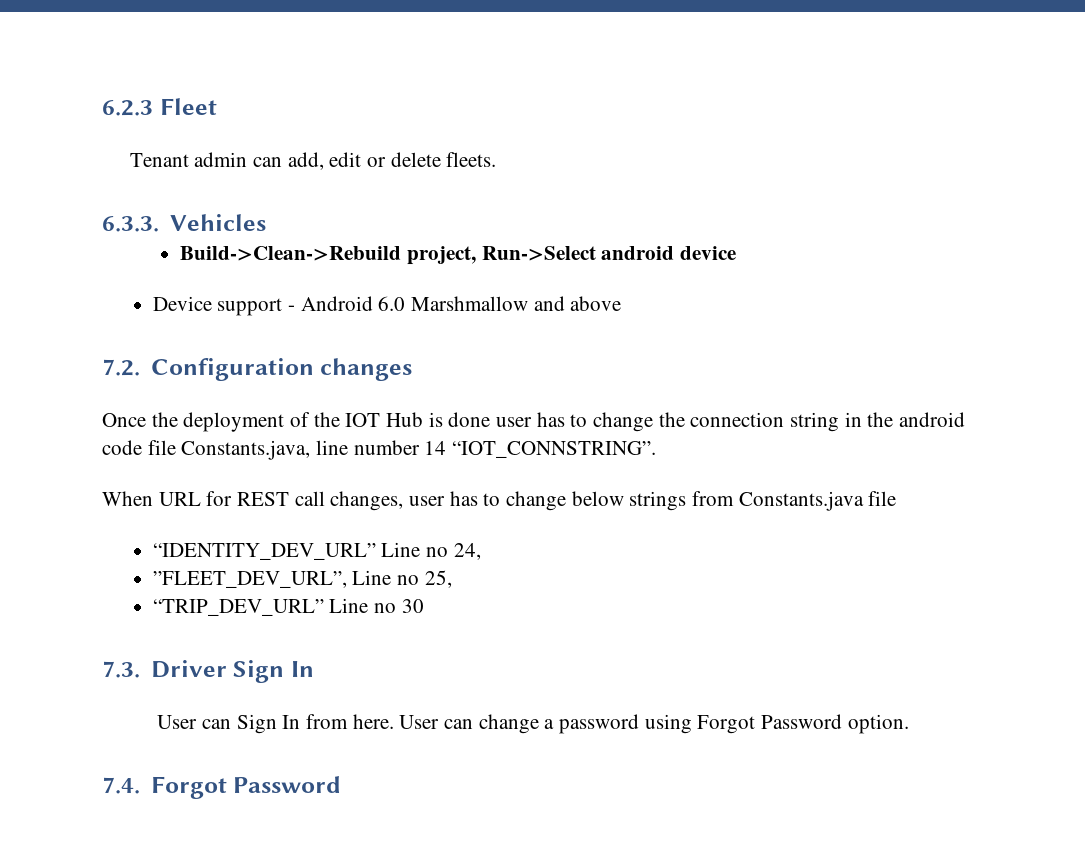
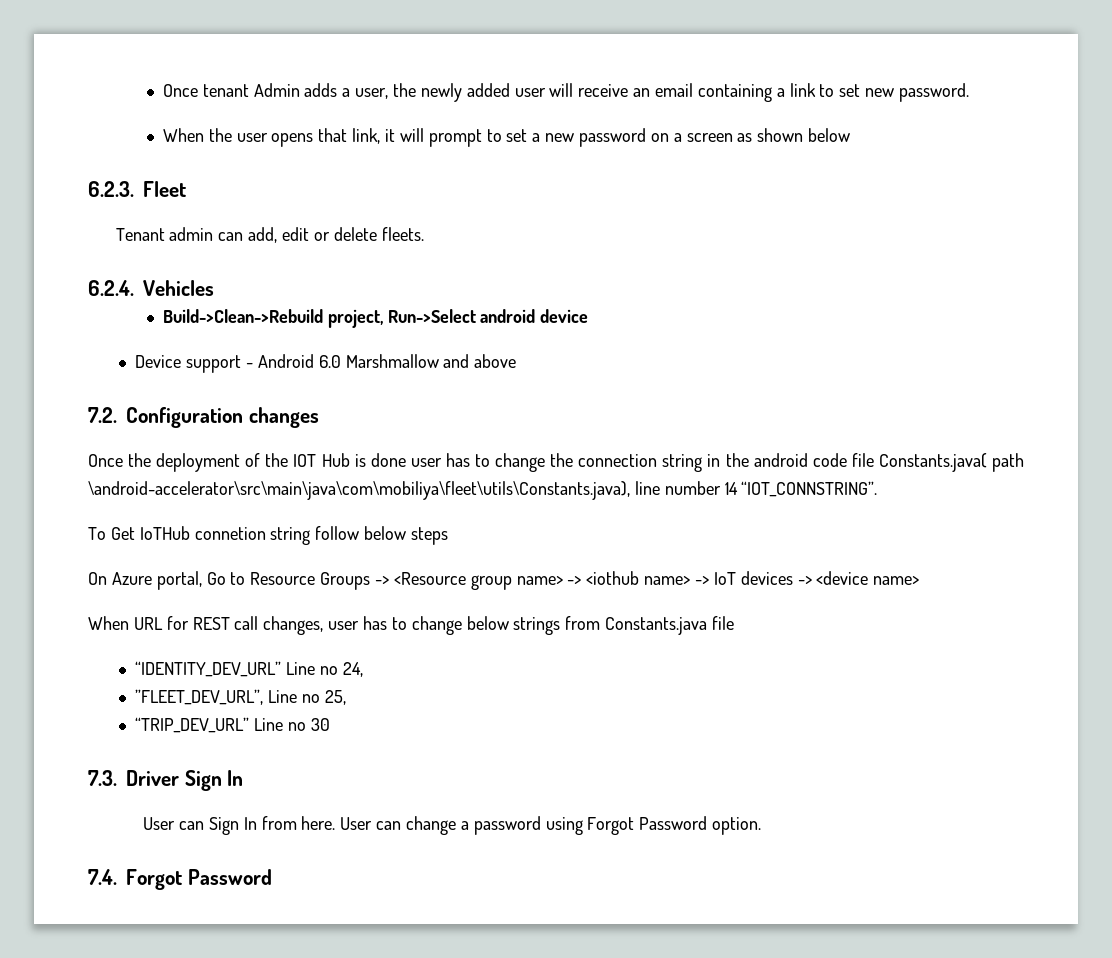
- 6.2.3 Fleet
+ Once tenant Admin adds a user, the newly added user will receive an email containing a link to set new password.
+ When the user opens that link, it will prompt to set a new password on a screen as shown below
+ 6.2.3. Fleet
- 6.3.3. Vehicles
+ 6.2.4. Vehicles
- Once the deployment of the IOT Hub is done user has to change the connection string in the android code file Constants.java, line number 14 “IOT_CONNSTRING”.
+ Once the deployment of the IOT Hub is done user has to change the connection string in the android code file Constants.java( path \android-accelerator\src\main\java\com\mobiliya\fleet\utils\Constants.java), line number 14 “IOT_CONNSTRING”.
+ To Get IoTHub connetion string follow below steps
+ On Azure portal, Go to Resource Groups -> <Resource group name> -> <iothub name> -> IoT devices -> <device name>

